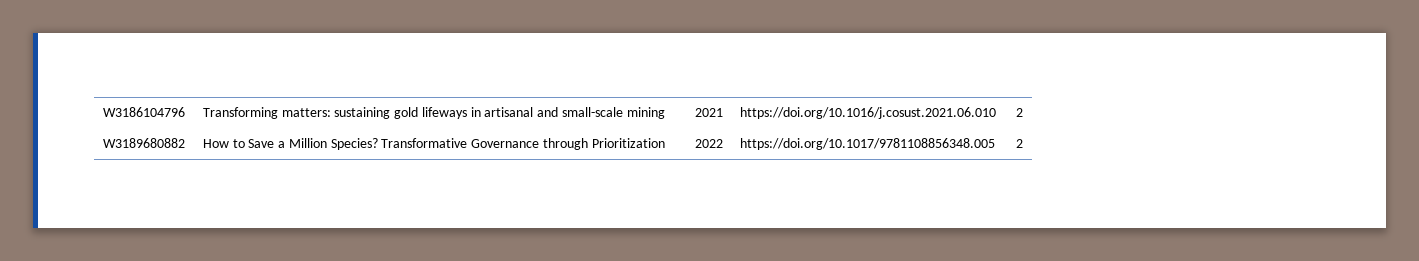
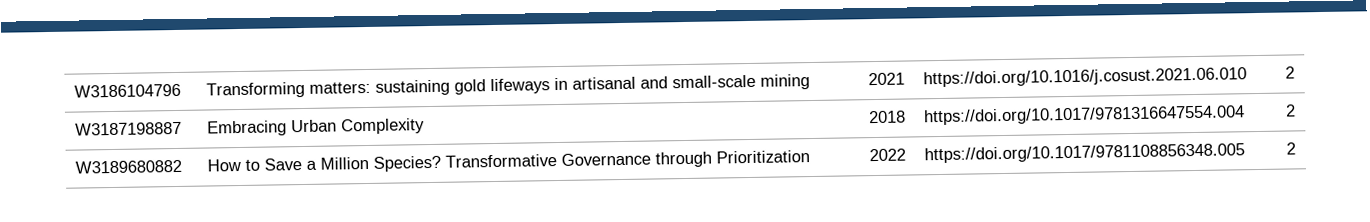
+ W3187198887 | Embracing Urban Complexity | 2018 | https://doi.org/10.1017/9781316647554.004 | 2

